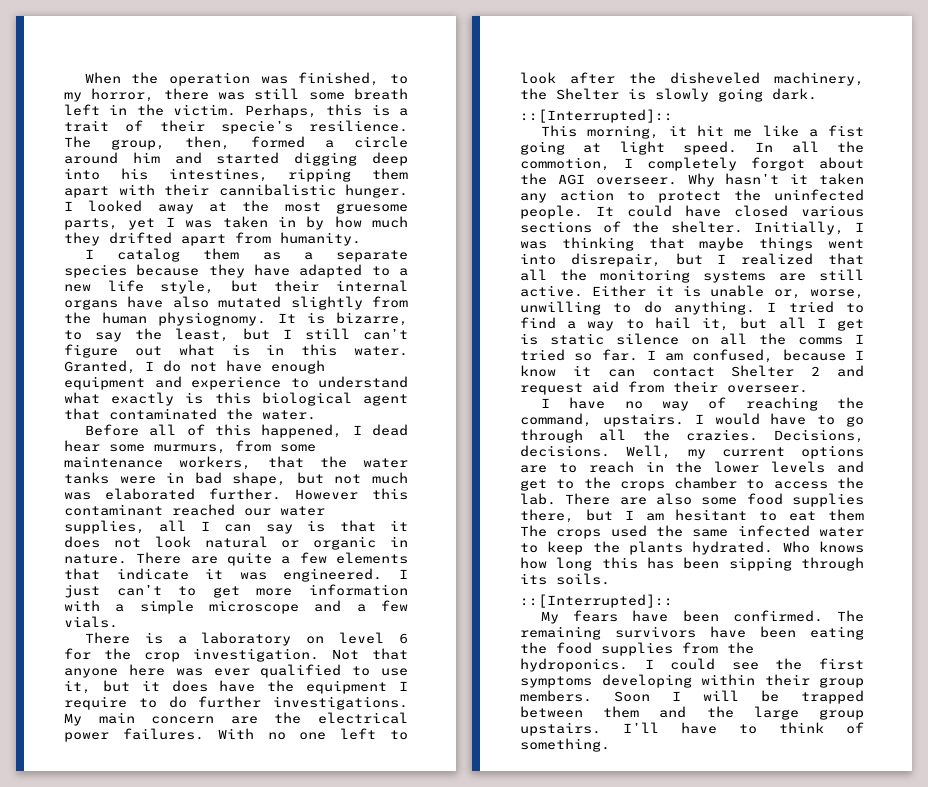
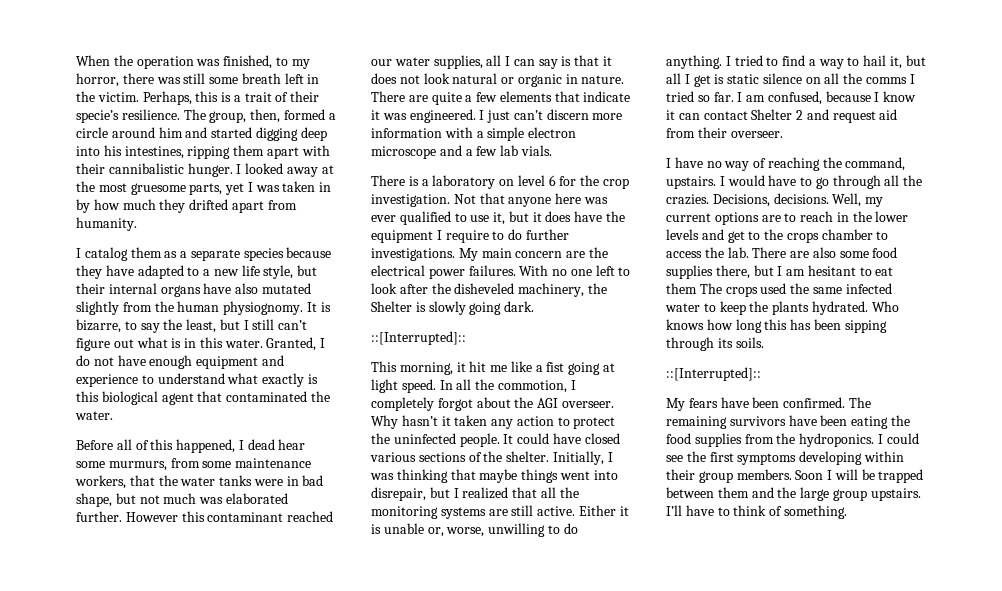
- I just can’t to get more information with a simple microscope and a few vials.
+ I just can’t discern more information with a simple electron microscope and a few lab vials.

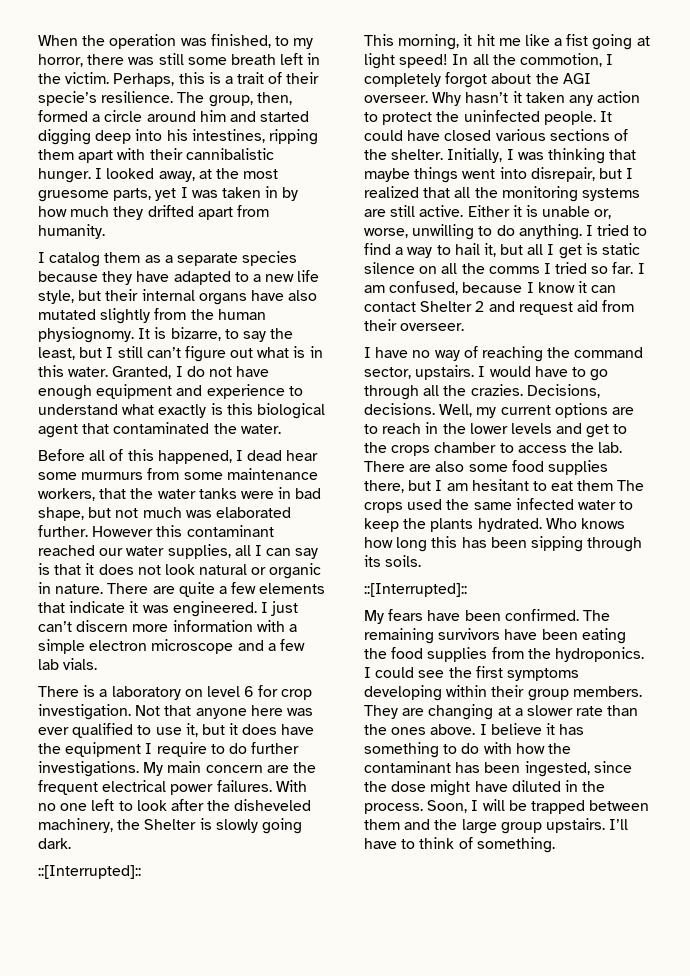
- I looked away at the most gruesome parts, yet I was taken in by how much they drifted apart from humanity.
+ I looked away, at the most gruesome parts, yet I was taken in by how much they drifted apart from humanity.
- Before all of this happened, I dead hear some murmurs, from some maintenance workers, that the water tanks were in bad shape, but not much was elaborated further.
+ Before all of this happened, I dead hear some murmurs from some maintenance workers, that the water tanks were in bad shape, but not much was elaborated further.
- There is a laboratory on level 6 for the crop investigation.
+ There is a laboratory on level 6 for crop investigation.
- My main concern are the electrical power failures.
+ My main concern are the frequent electrical power failures.
- This morning, it hit me like a fist going at light speed.
+ This morning, it hit me like a fist going at light speed!
- I have no way of reaching the command, upstairs.
+ I have no way of reaching the command sector, upstairs.
- Soon I will be trapped between them and the large group upstairs.
+ They are changing at a slower rate than the ones above. I believe it has something to do with how the contaminant has been ingested, since the dose might have diluted in the process. Soon, I will be trapped between them and the large group upstairs.

